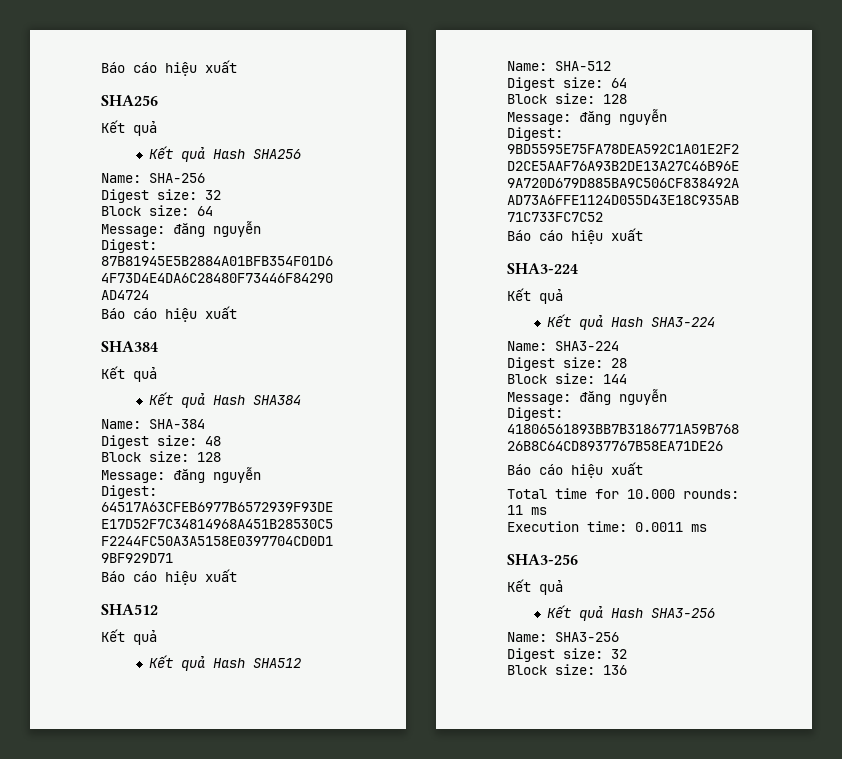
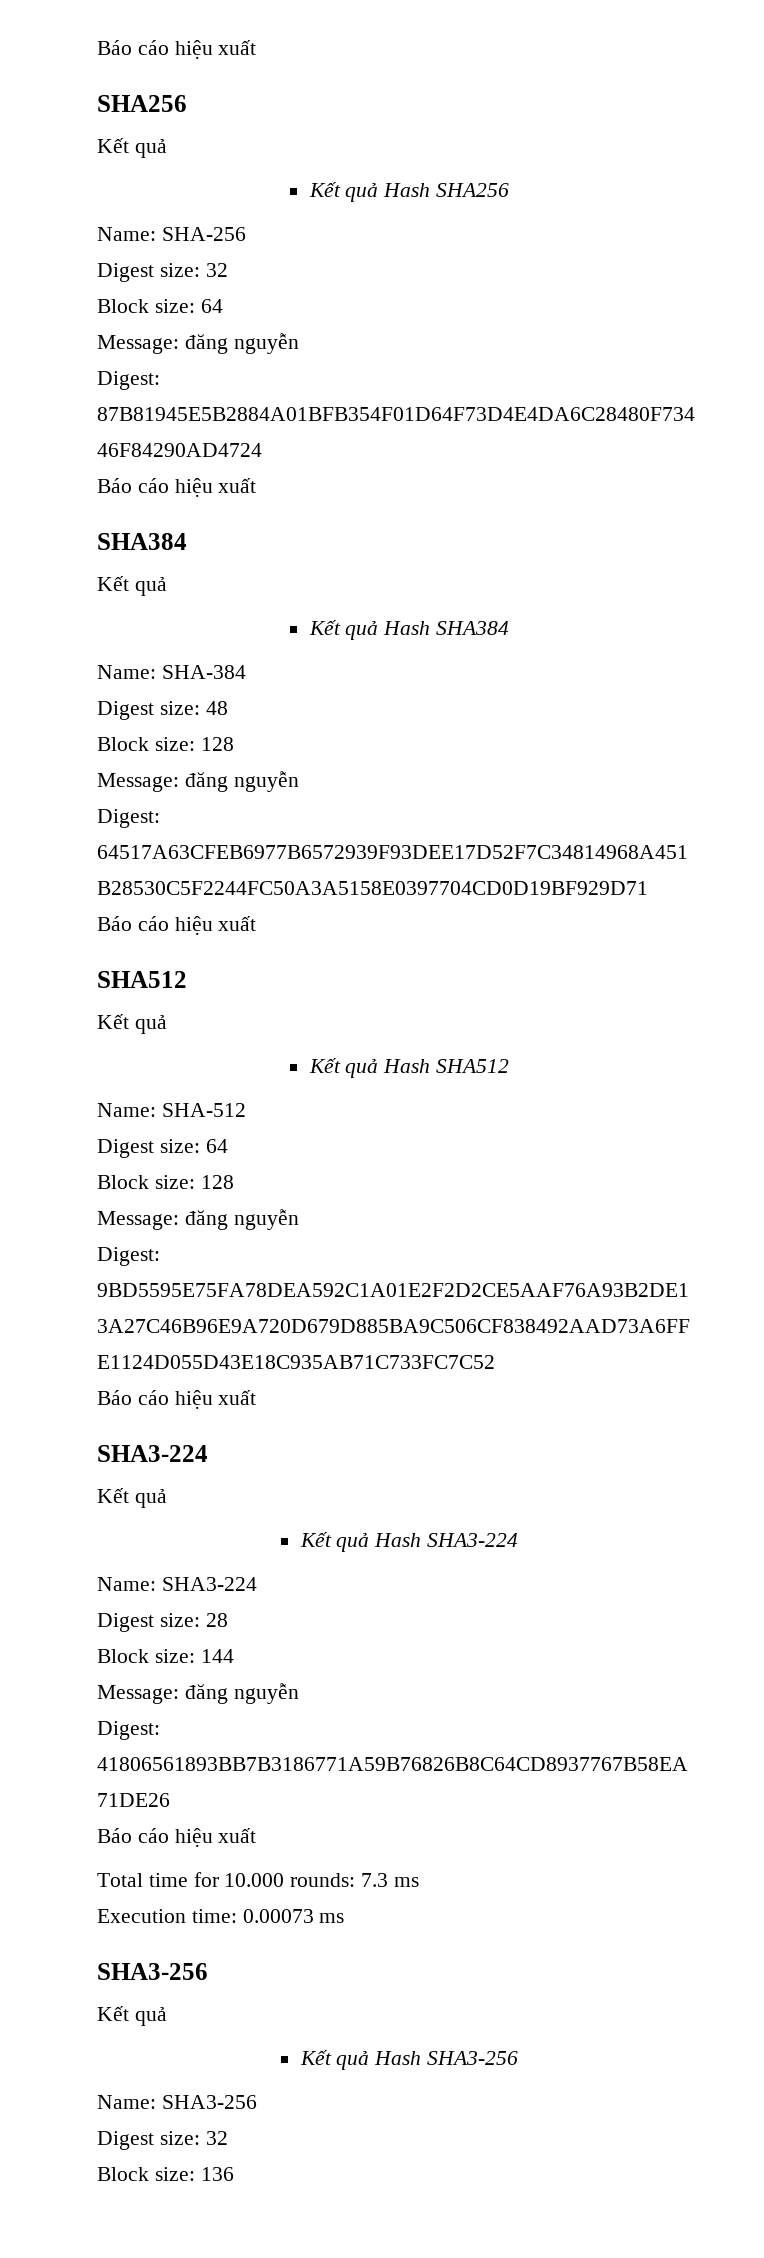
- Total time for 10.000 rounds: 11 ms
+ Total time for 10.000 rounds: 7.3 ms
- Execution time: 0.0011 ms
+ Execution time: 0.00073 ms

